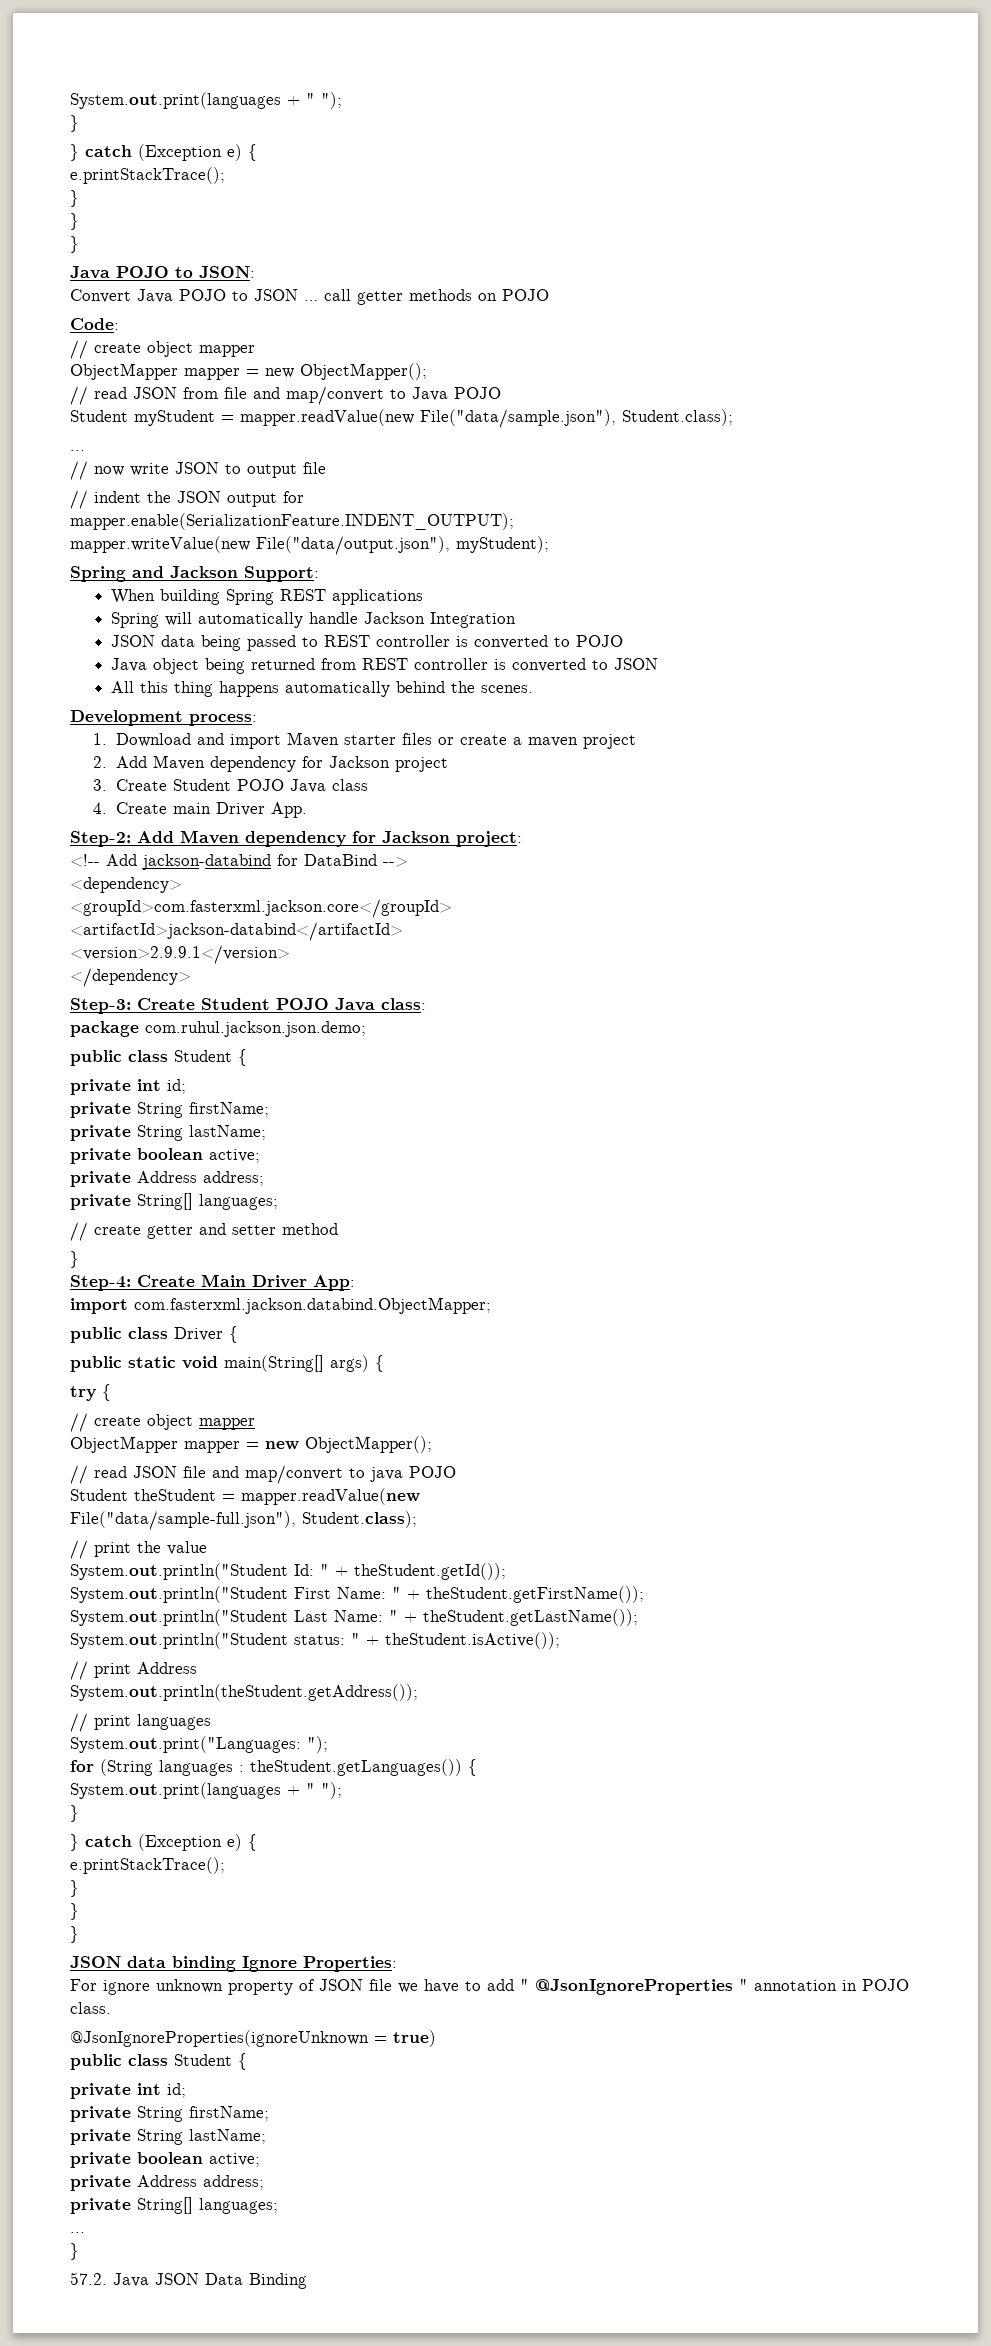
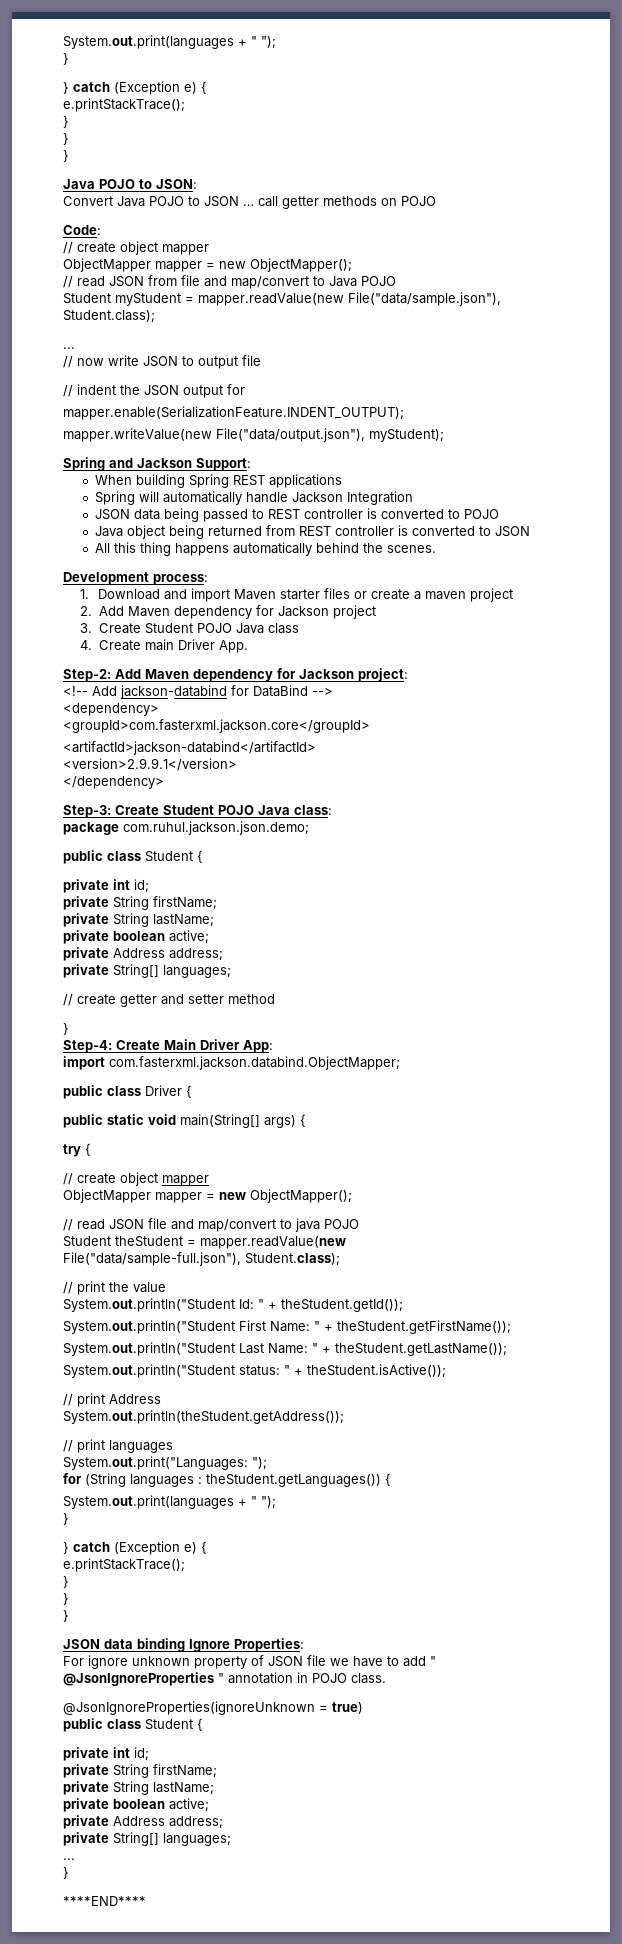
- 57.2. Java JSON Data Binding
+ ****END****

